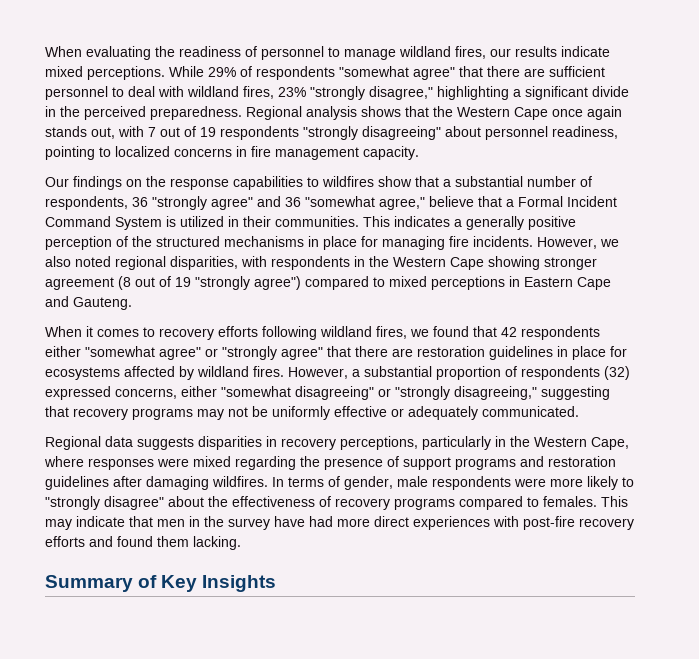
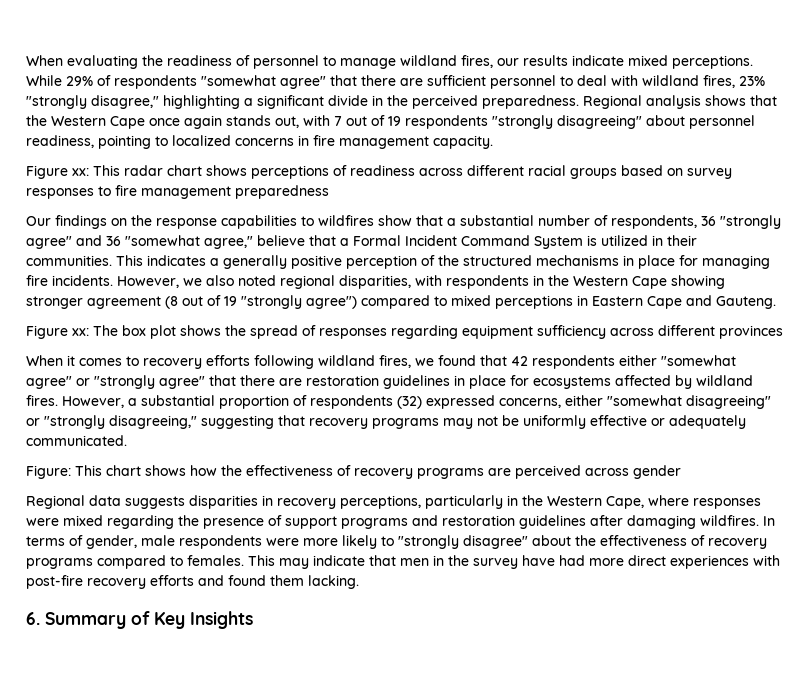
+ Figure xx: This radar chart shows perceptions of readiness across different racial groups based on survey responses to fire management preparedness
+ Figure xx: The box plot shows the spread of responses regarding equipment sufficiency across different provinces
+ Figure: This chart shows how the effectiveness of recovery programs are perceived across gender
- Summary of Key Insights
+ 6. Summary of Key Insights

